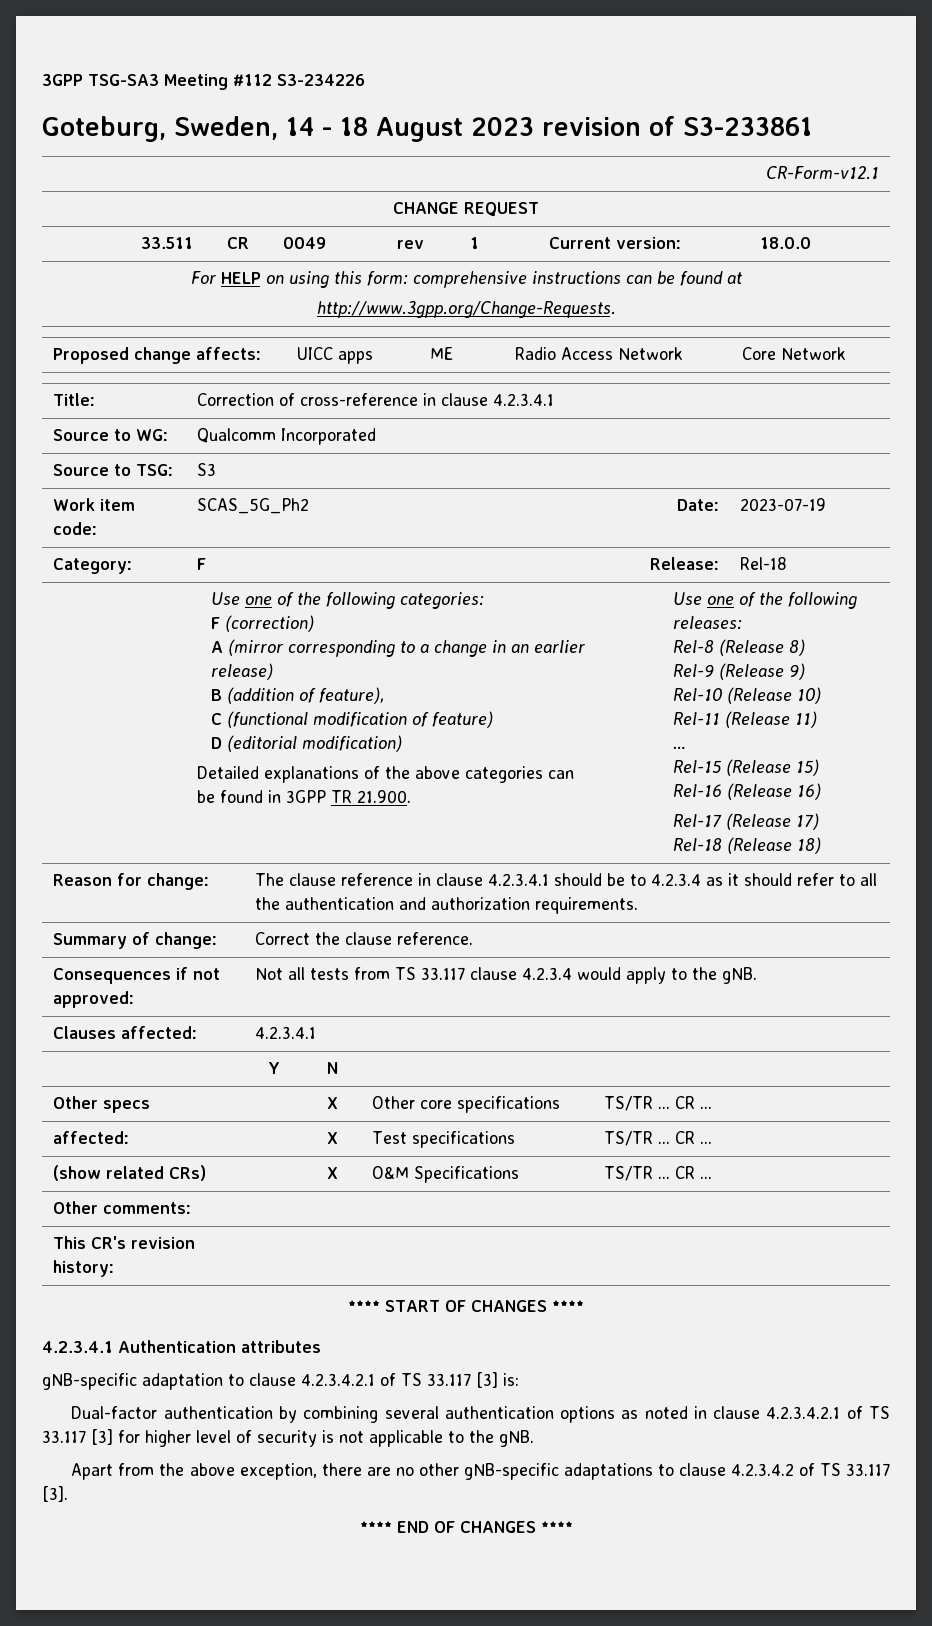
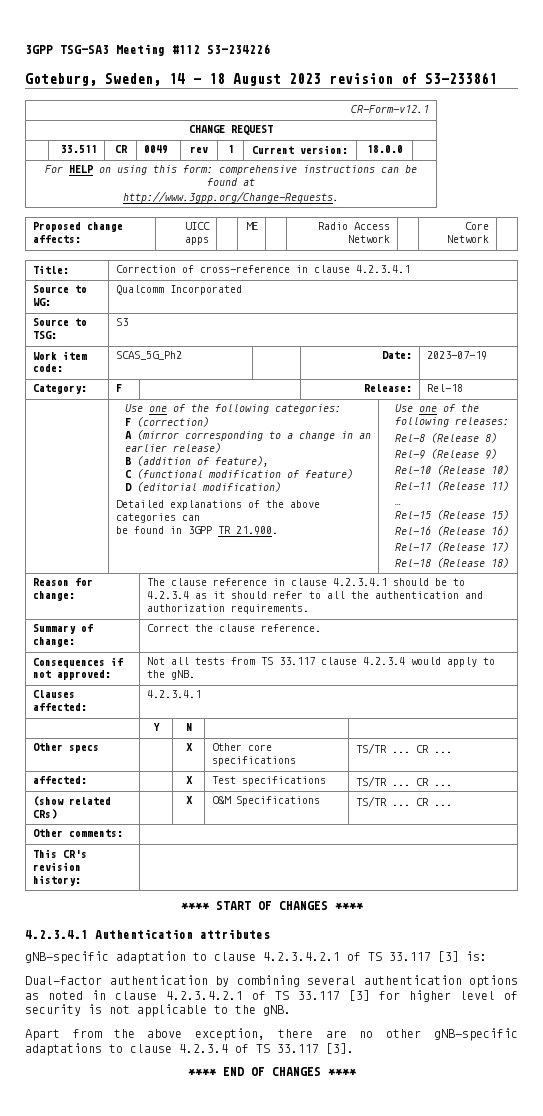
- Apart from the above exception, there are no other gNB-specific adaptations to clause 4.2.3.4.2 of TS 33.117 [3].
+ Apart from the above exception, there are no other gNB-specific adaptations to clause 4.2.3.4 of TS 33.117 [3].

